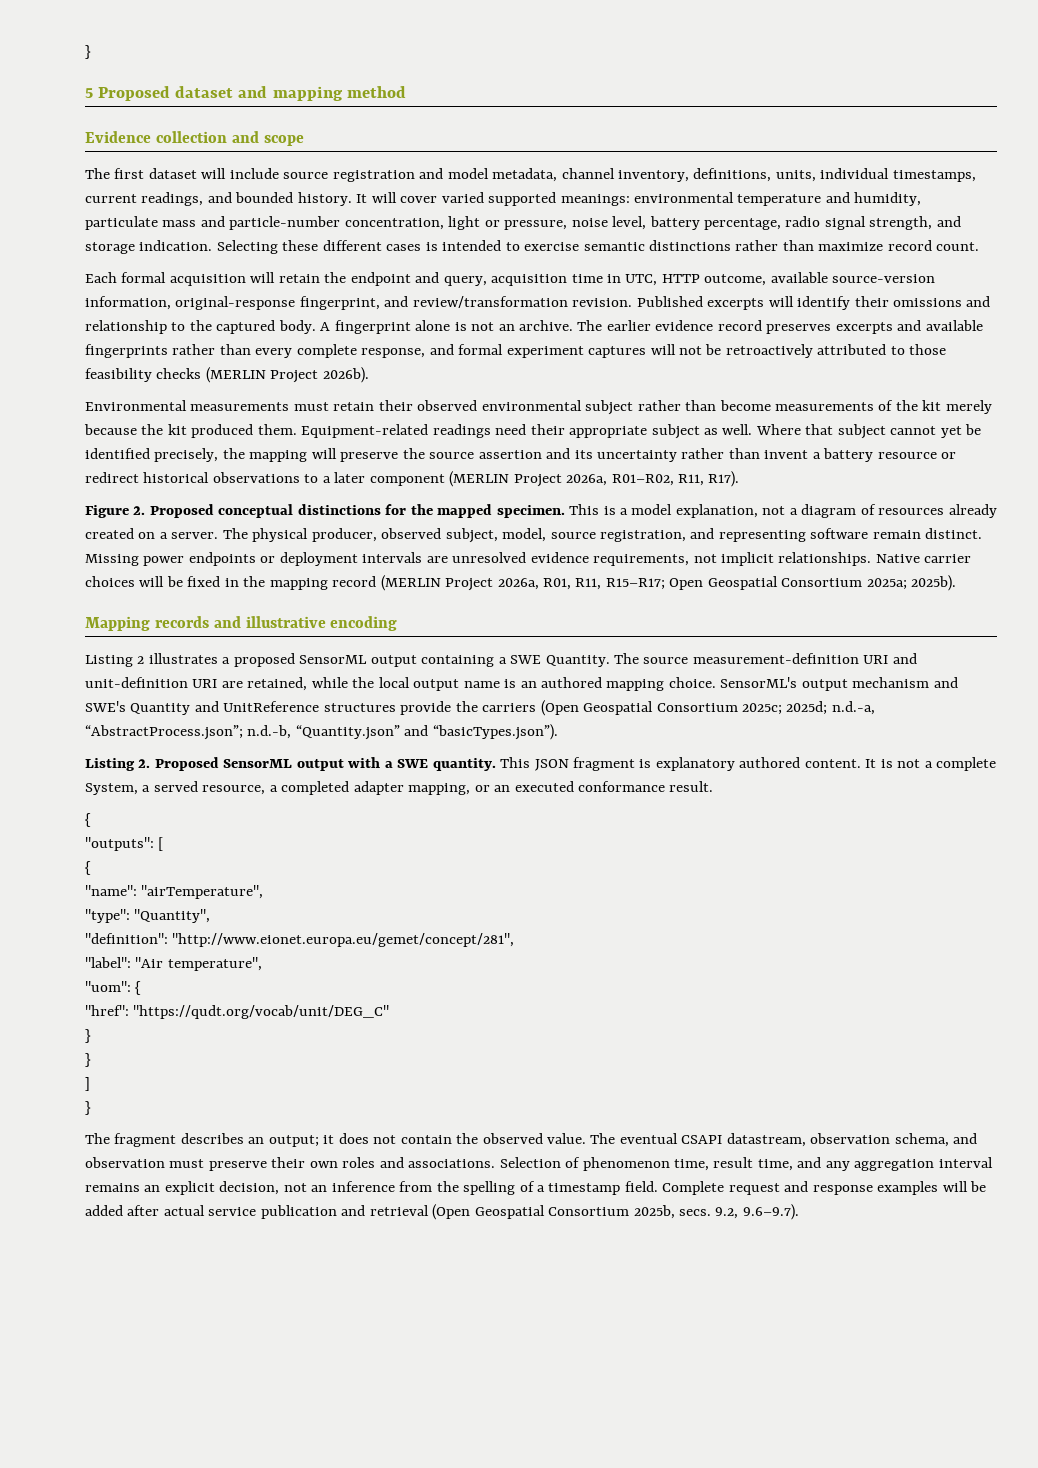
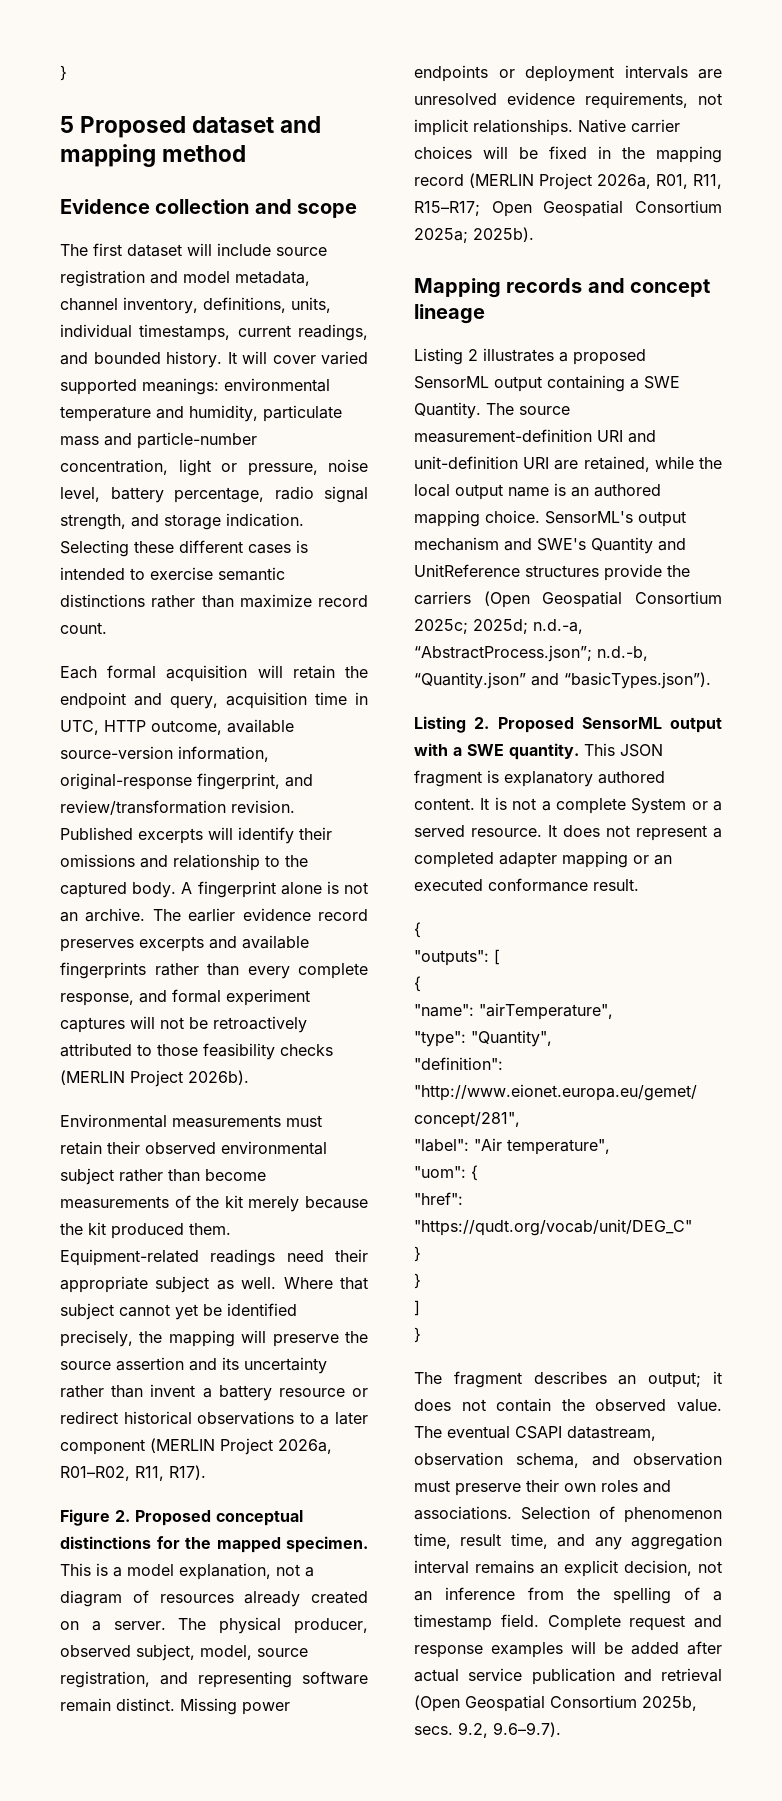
- Mapping records and illustrative encoding
+ Mapping records and concept lineage
- It is not a complete System, a served resource, a completed adapter mapping, or an executed conformance result.
+ It is not a complete System or a served resource. It does not represent a completed adapter mapping or an executed conformance result.

